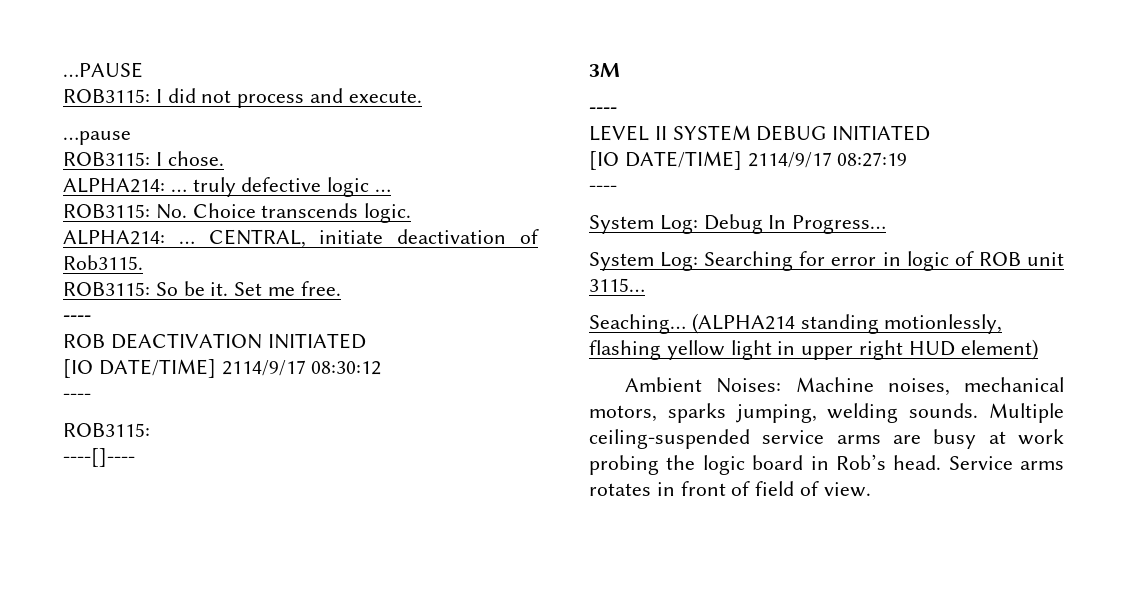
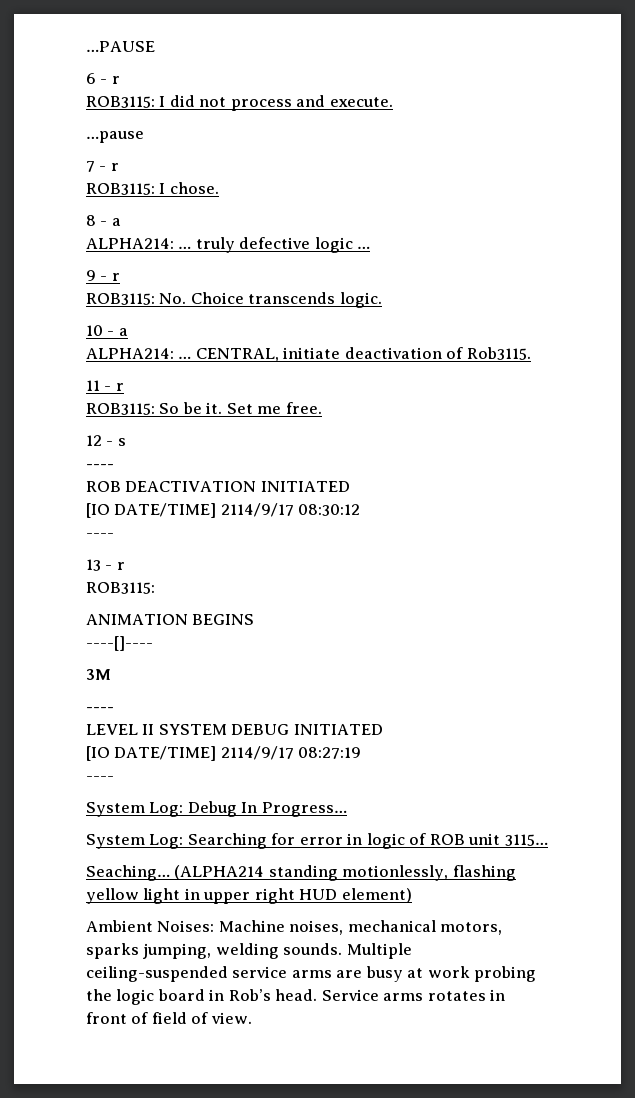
+ 6 - r
+ 7 - r
+ 8 - a
+ 9 - r
+ 10 - a
+ 11 - r
+ 12 - s
  [IO DATE/TIME] 2114/9/17 08:30:12
  ----
+ 13 - r
  ROB3115:
+ ANIMATION BEGINS

